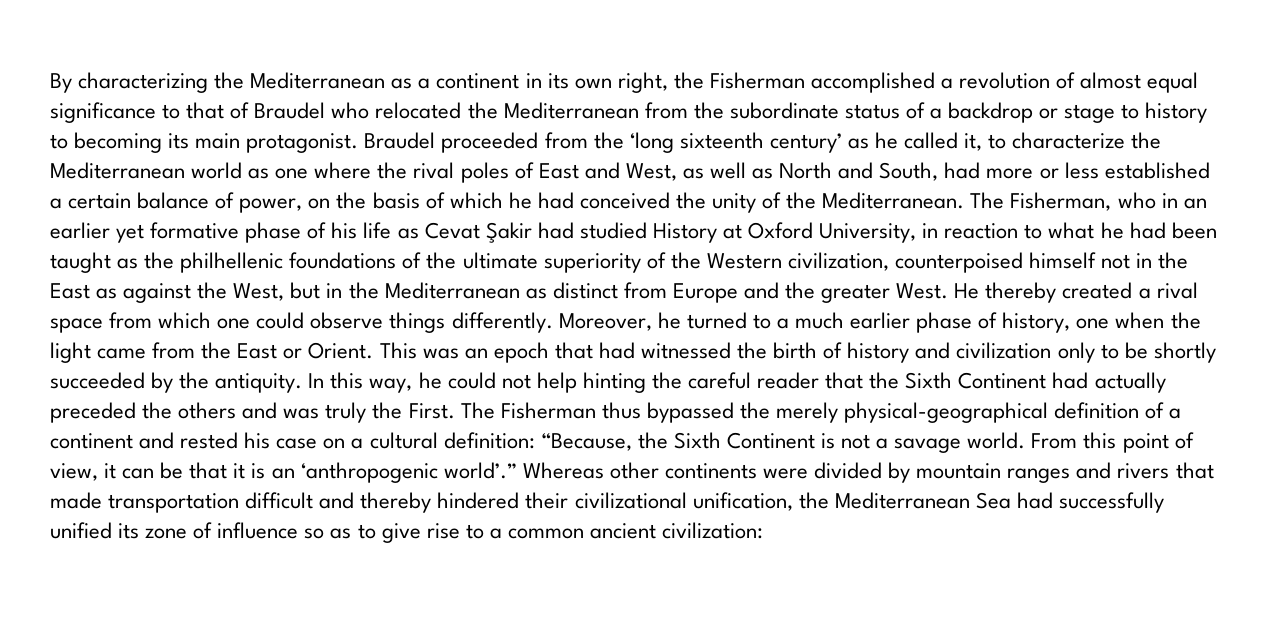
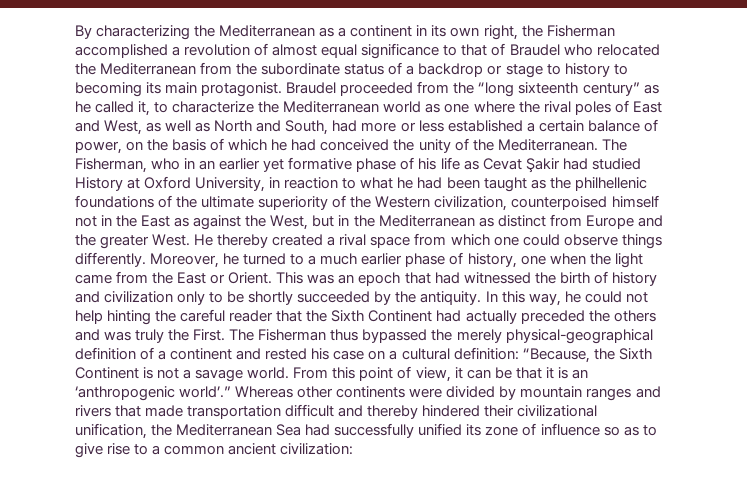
- Braudel proceeded from the ‘long sixteenth century’ as he called it, to characterize the Mediterranean world as one where the rival poles of East and West, as well as North and South, had more or less established a certain balance of power, on the basis of which he had conceived the unity of the Mediterranean.
+ Braudel proceeded from the “long sixteenth century” as he called it, to characterize the Mediterranean world as one where the rival poles of East and West, as well as North and South, had more or less established a certain balance of power, on the basis of which he had conceived the unity of the Mediterranean.

